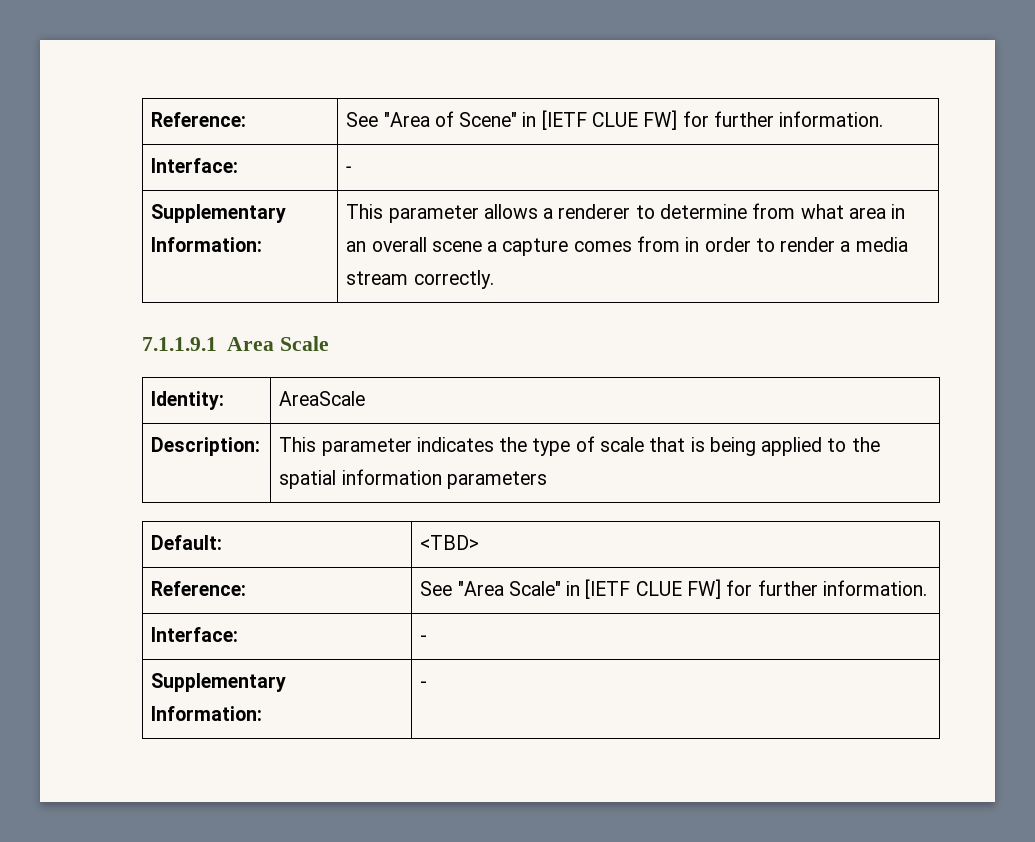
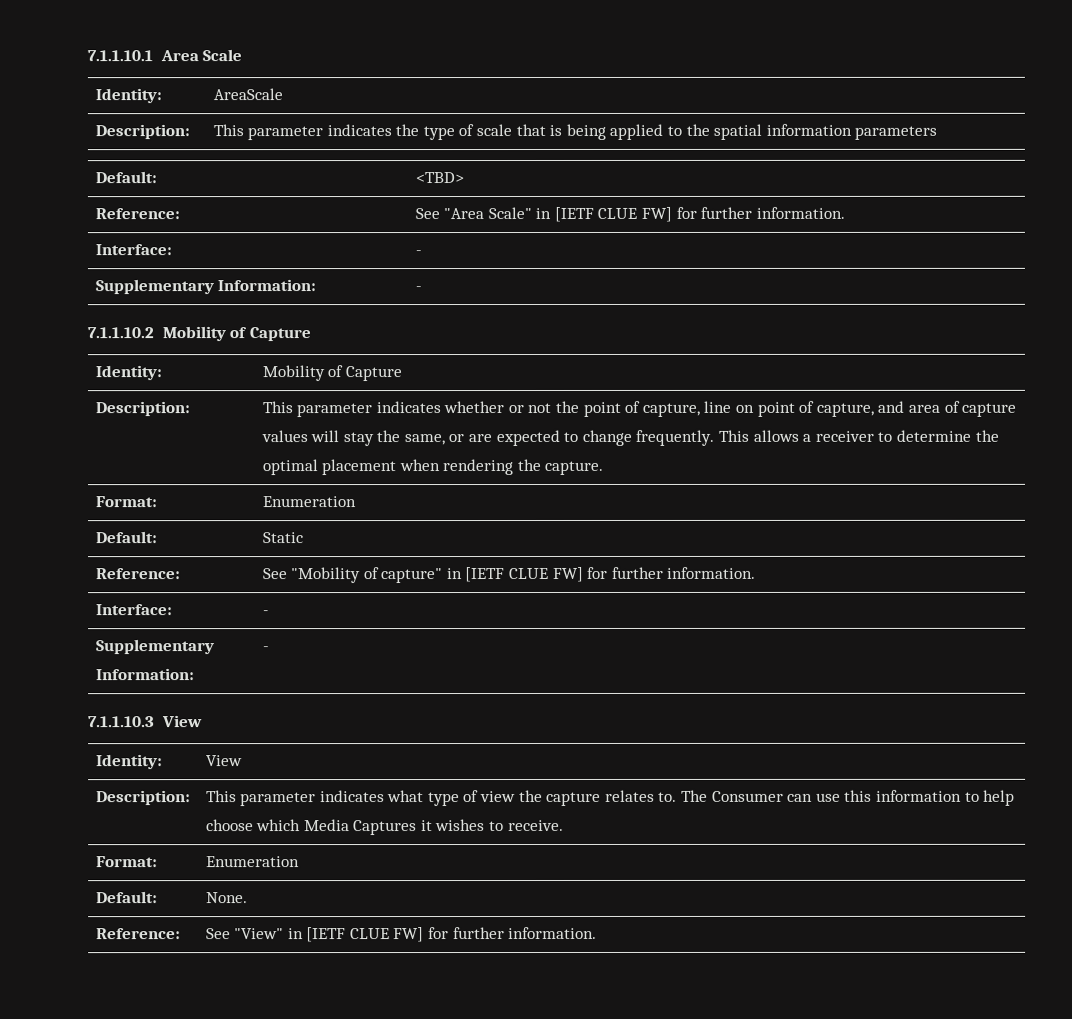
- Reference: | See "Area of Scene" in [IETF CLUE FW] for further information.
- Interface: | -
- Supplementary Information: | This parameter allows a renderer to determine from what area in an overall scene a capture comes from in order to render a media stream correctly.
- 7.1.1.9.1 Area Scale
+ 7.1.1.10.1 Area Scale
+ 7.1.1.10.2 Mobility of Capture
+ Identity: | Mobility of Capture
+ Description: | This parameter indicates whether or not the point of capture, line on point of capture, and area of capture values will stay the same, or are expected to change frequently. This allows a receiver to determine the optimal placement when rendering the capture.
+ Format: | Enumeration
+ Default: | Static
+ Reference: | See "Mobility of capture" in [IETF CLUE FW] for further information.
+ Interface: | -
+ Supplementary Information: | -
+ 7.1.1.10.3 View
+ Identity: | View
+ Description: | This parameter indicates what type of view the capture relates to. The Consumer can use this information to help choose which Media Captures it wishes to receive.
+ Format: | Enumeration
+ Default: | None.
+ Reference: | See "View" in [IETF CLUE FW] for further information.

